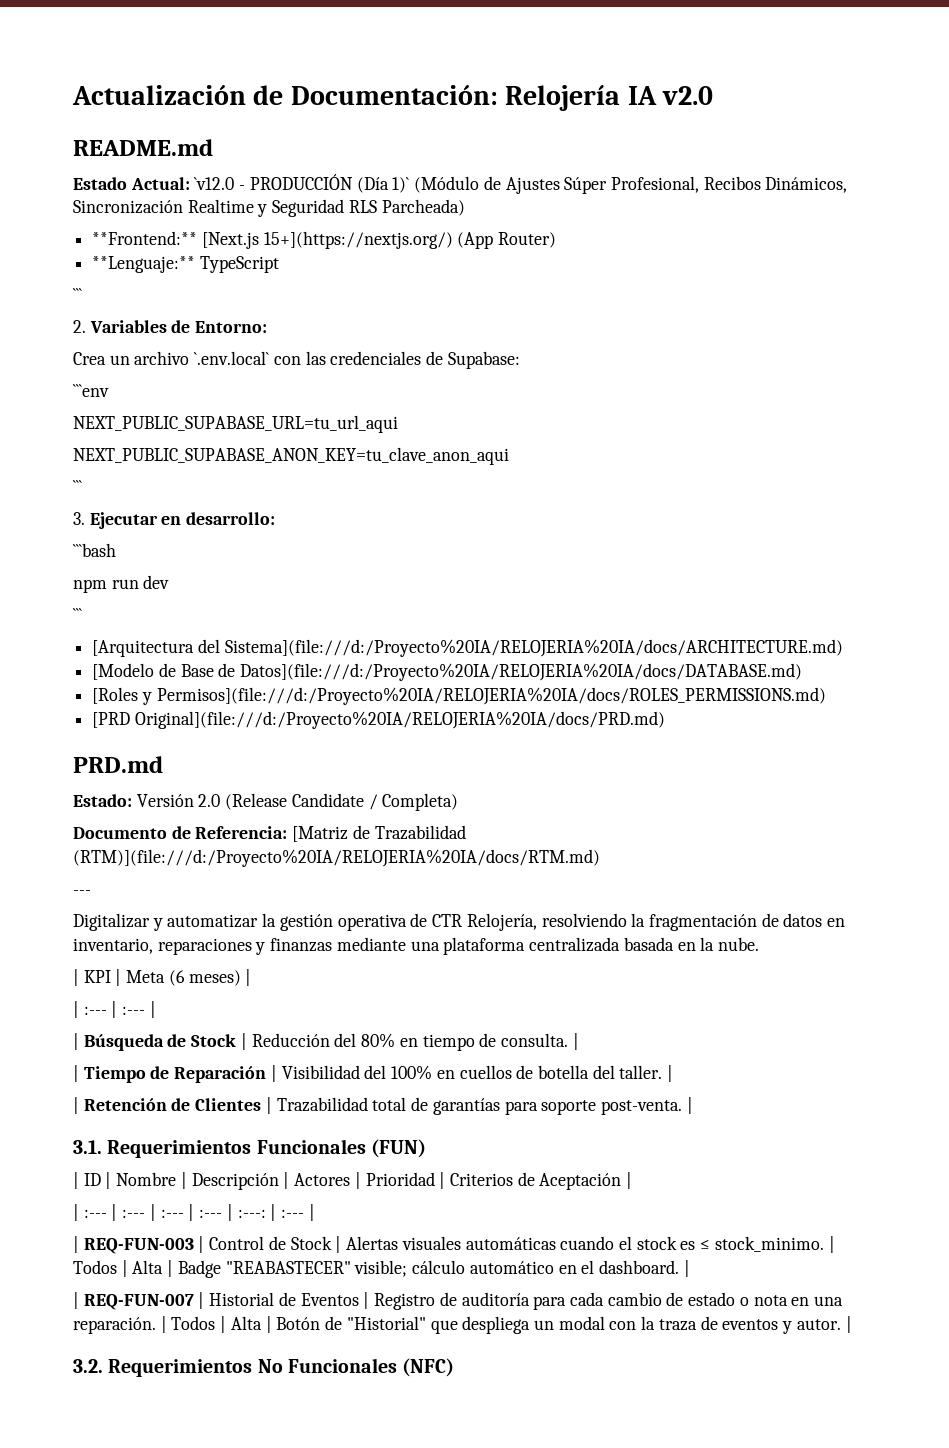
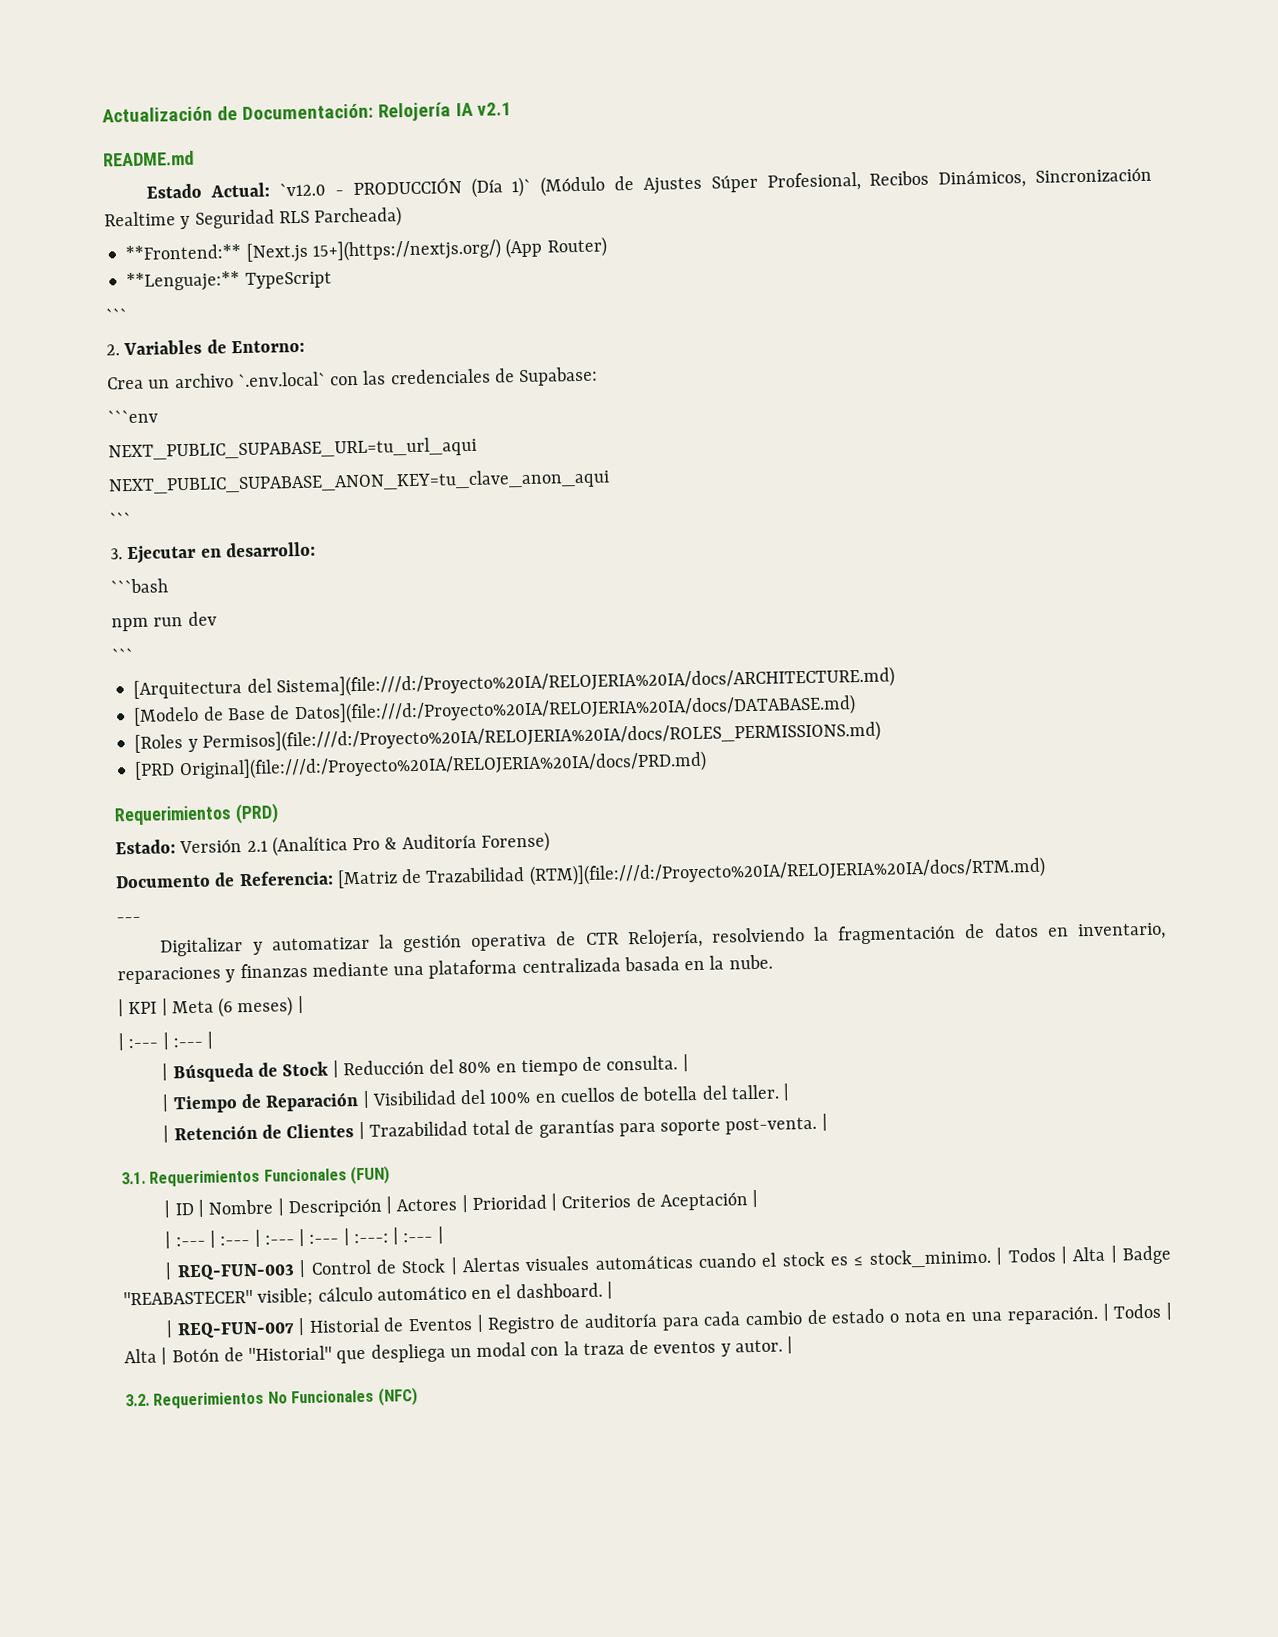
- Actualización de Documentación: Relojería IA v2.0
+ Actualización de Documentación: Relojería IA v2.1
- PRD.md
+ Requerimientos (PRD)
- Estado: Versión 2.0 (Release Candidate / Completa)
+ Estado: Versión 2.1 (Analítica Pro & Auditoría Forense)

